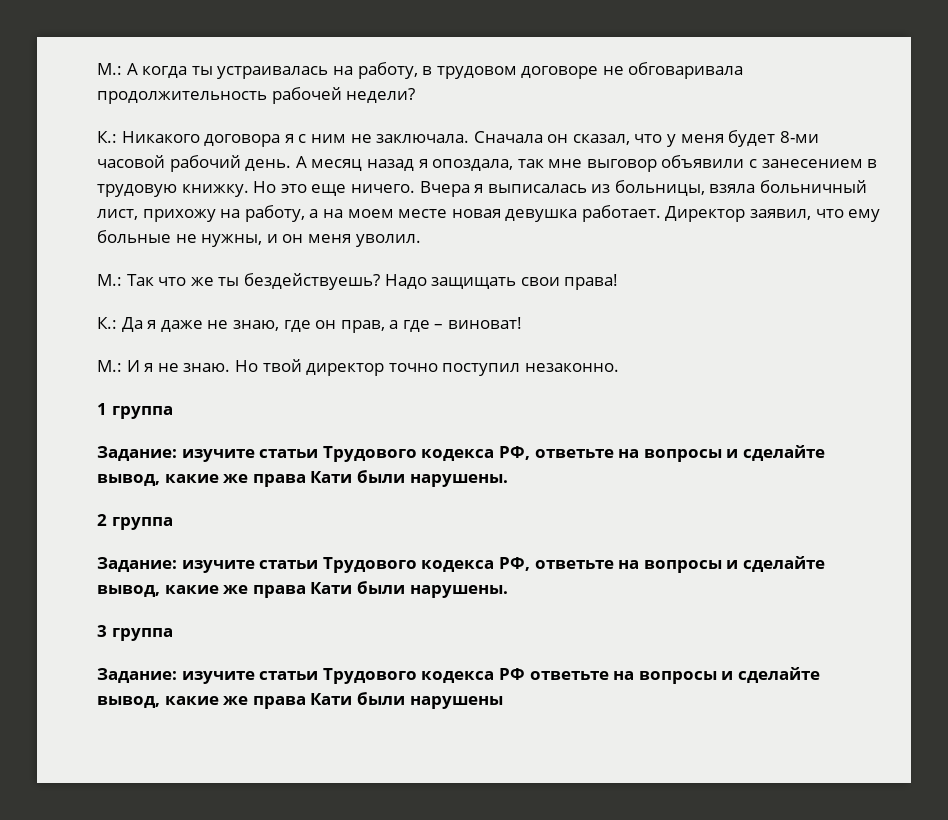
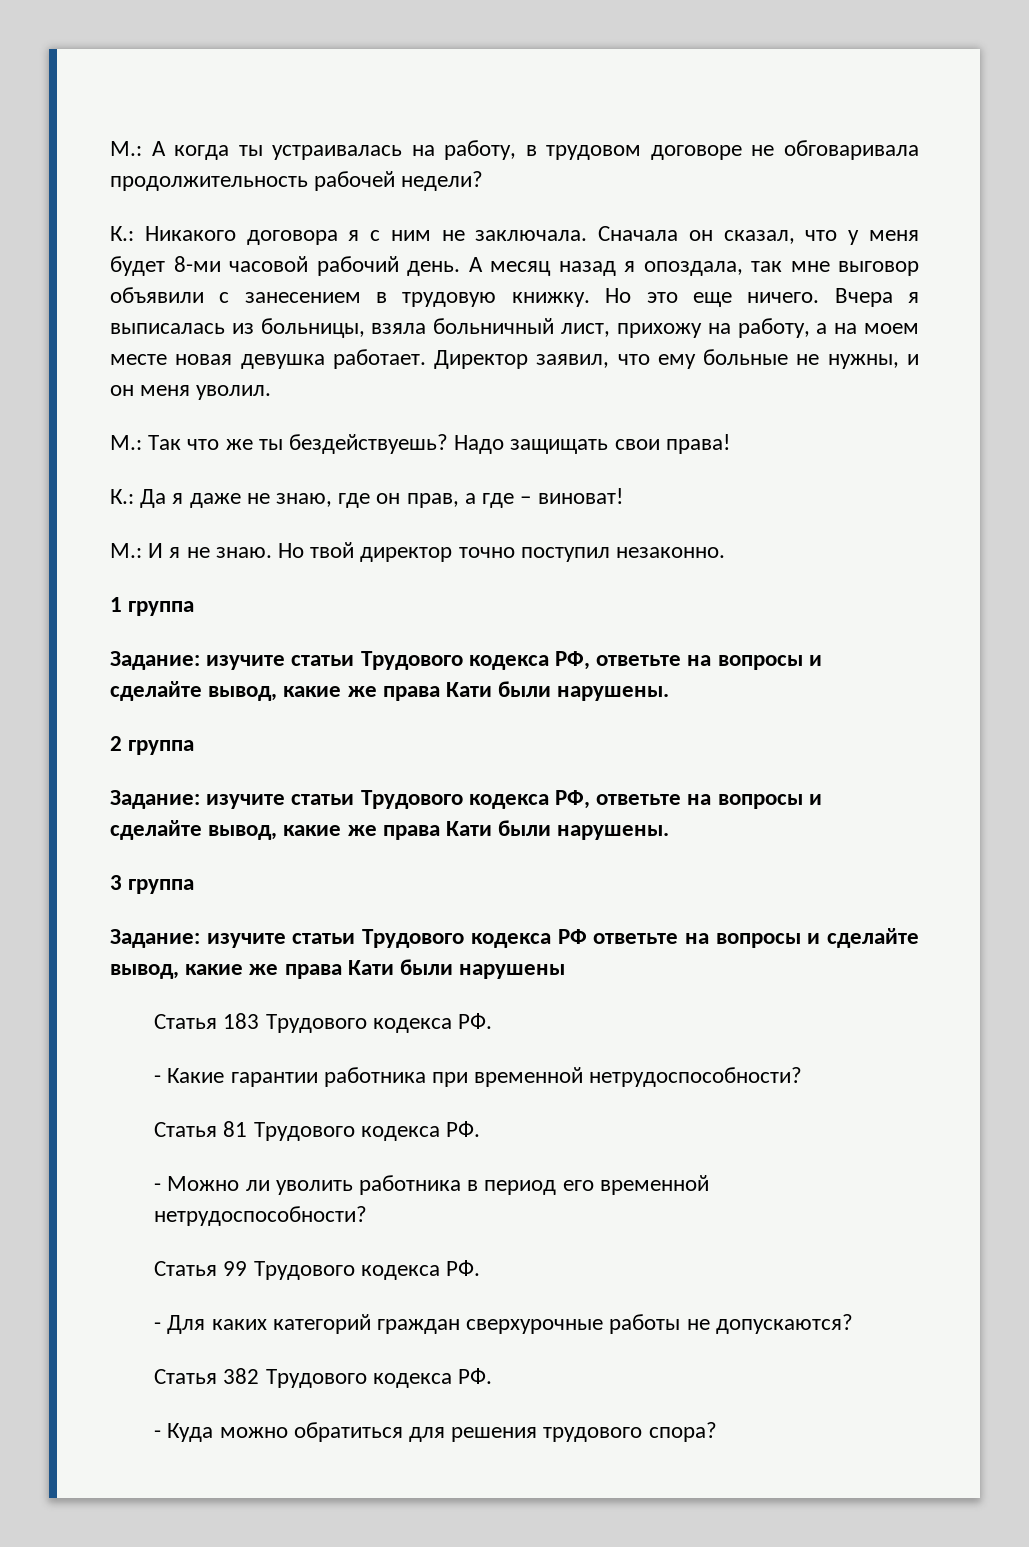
+ Статья 183 Трудового кодекса РФ.
+ - Какие гарантии работника при временной нетрудоспособности?
+ Статья 81 Трудового кодекса РФ.
+ - Можно ли уволить работника в период его временной нетрудоспособности?
+ Статья 99 Трудового кодекса РФ.
+ - Для каких категорий граждан сверхурочные работы не допускаются?
+ Статья 382 Трудового кодекса РФ.
+ - Куда можно обратиться для решения трудового спора?

